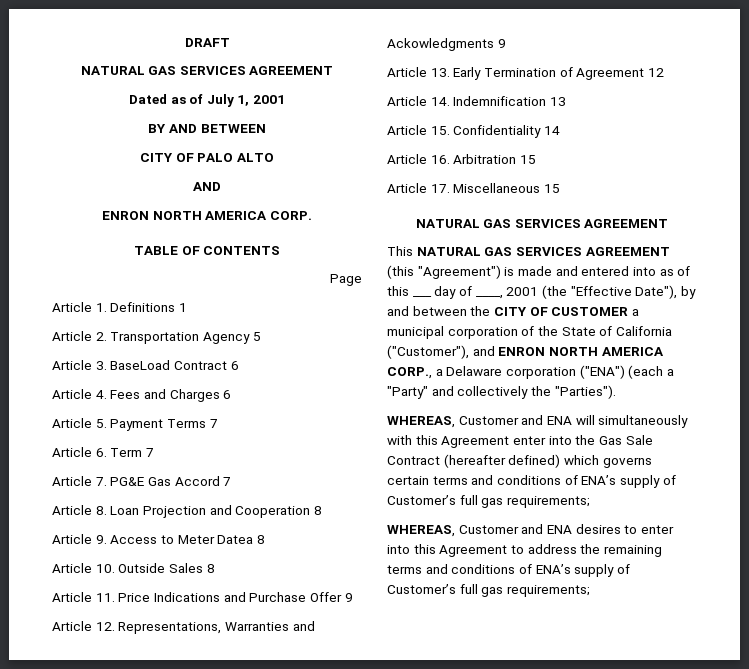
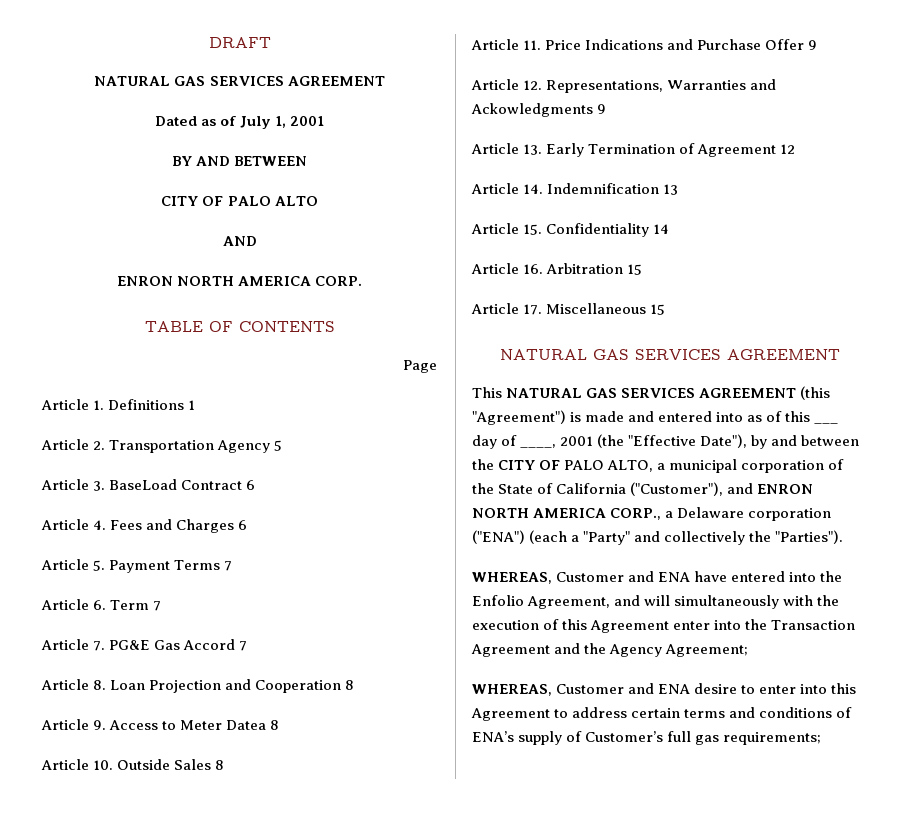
- This NATURAL GAS SERVICES AGREEMENT (this "Agreement") is made and entered into as of this ___ day of ____, 2001 (the "Effective Date"), by and between the CITY OF CUSTOMER a municipal corporation of the State of California ("Customer"), and ENRON NORTH AMERICA CORP., a Delaware corporation ("ENA") (each a "Party" and collectively the "Parties").
+ This NATURAL GAS SERVICES AGREEMENT (this "Agreement") is made and entered into as of this ___ day of ____, 2001 (the "Effective Date"), by and between the CITY OF PALO ALTO, a municipal corporation of the State of California ("Customer"), and ENRON NORTH AMERICA CORP., a Delaware corporation ("ENA") (each a "Party" and collectively the "Parties").
- WHEREAS, Customer and ENA will simultaneously with this Agreement enter into the Gas Sale Contract (hereafter defined) which governs certain terms and conditions of ENA’s supply of Customer’s full gas requirements;
+ WHEREAS, Customer and ENA have entered into the Enfolio Agreement, and will simultaneously with the execution of this Agreement enter into the Transaction Agreement and the Agency Agreement;
+ WHEREAS, Customer and ENA desire to enter into this Agreement to address certain terms and conditions of ENA’s supply of Customer’s full gas requirements;
- WHEREAS, Customer and ENA desires to enter into this Agreement to address the remaining terms and conditions of ENA’s supply of Customer’s full gas requirements;

